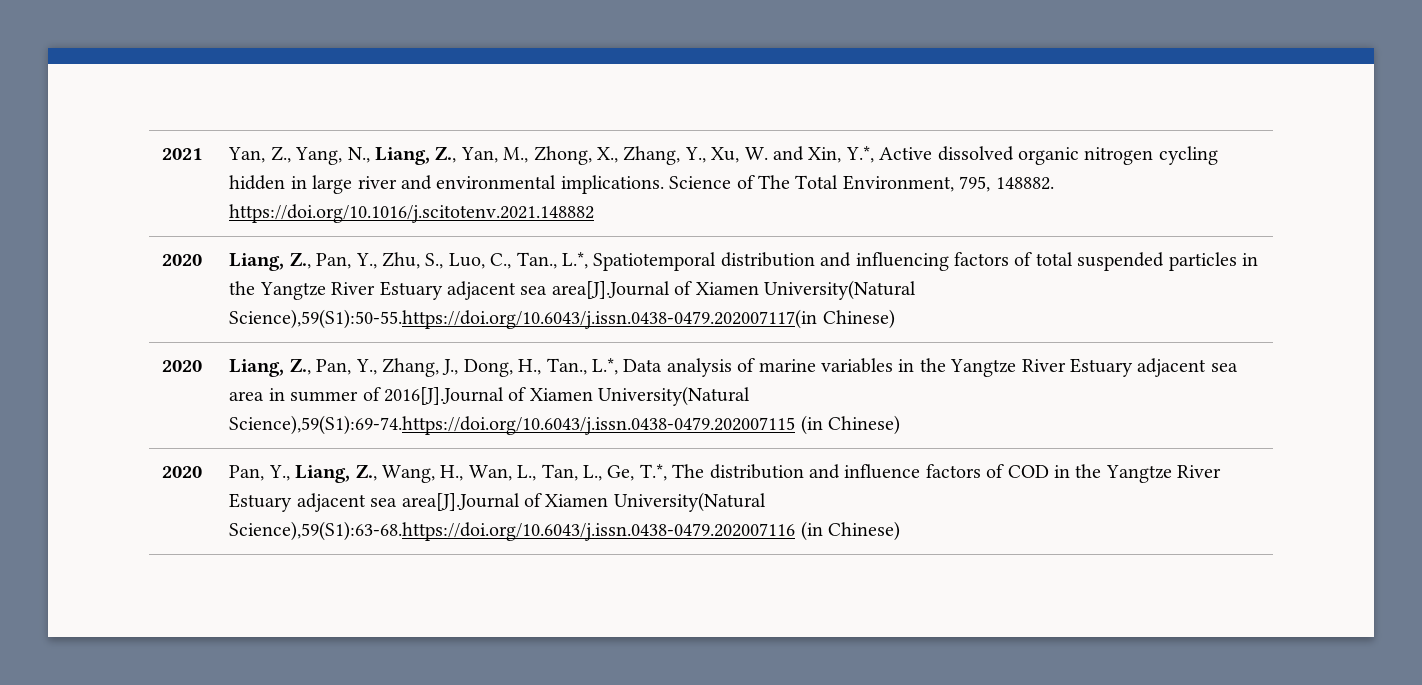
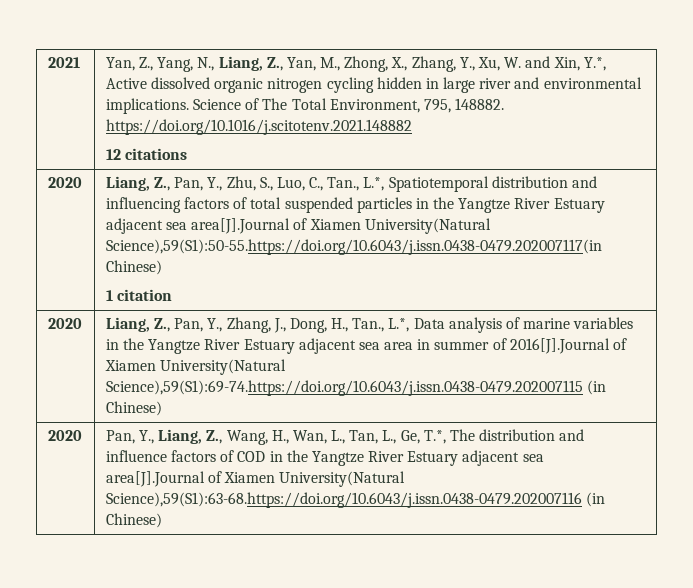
  2021 | Yan, Z., Yang, N., Liang, Z., Yan, M., Zhong, X., Zhang, Y., Xu, W. and Xin, Y.*, Active dissolved organic nitrogen cycling hidden in large river and environmental implications. Science of The Total Environment, 795, 148882. https://doi.org/10.1016/j.scitotenv.2021.148882
+ 12 citations
  2020 | Liang, Z., Pan, Y., Zhu, S., Luo, C., Tan., L.*, Spatiotemporal distribution and influencing factors of total suspended particles in the Yangtze River Estuary adjacent sea area[J].Journal of Xiamen University(Natural Science),59(S1):50-55.https://doi.org/10.6043/j.issn.0438-0479.202007117(in Chinese)
+ 1 citation

